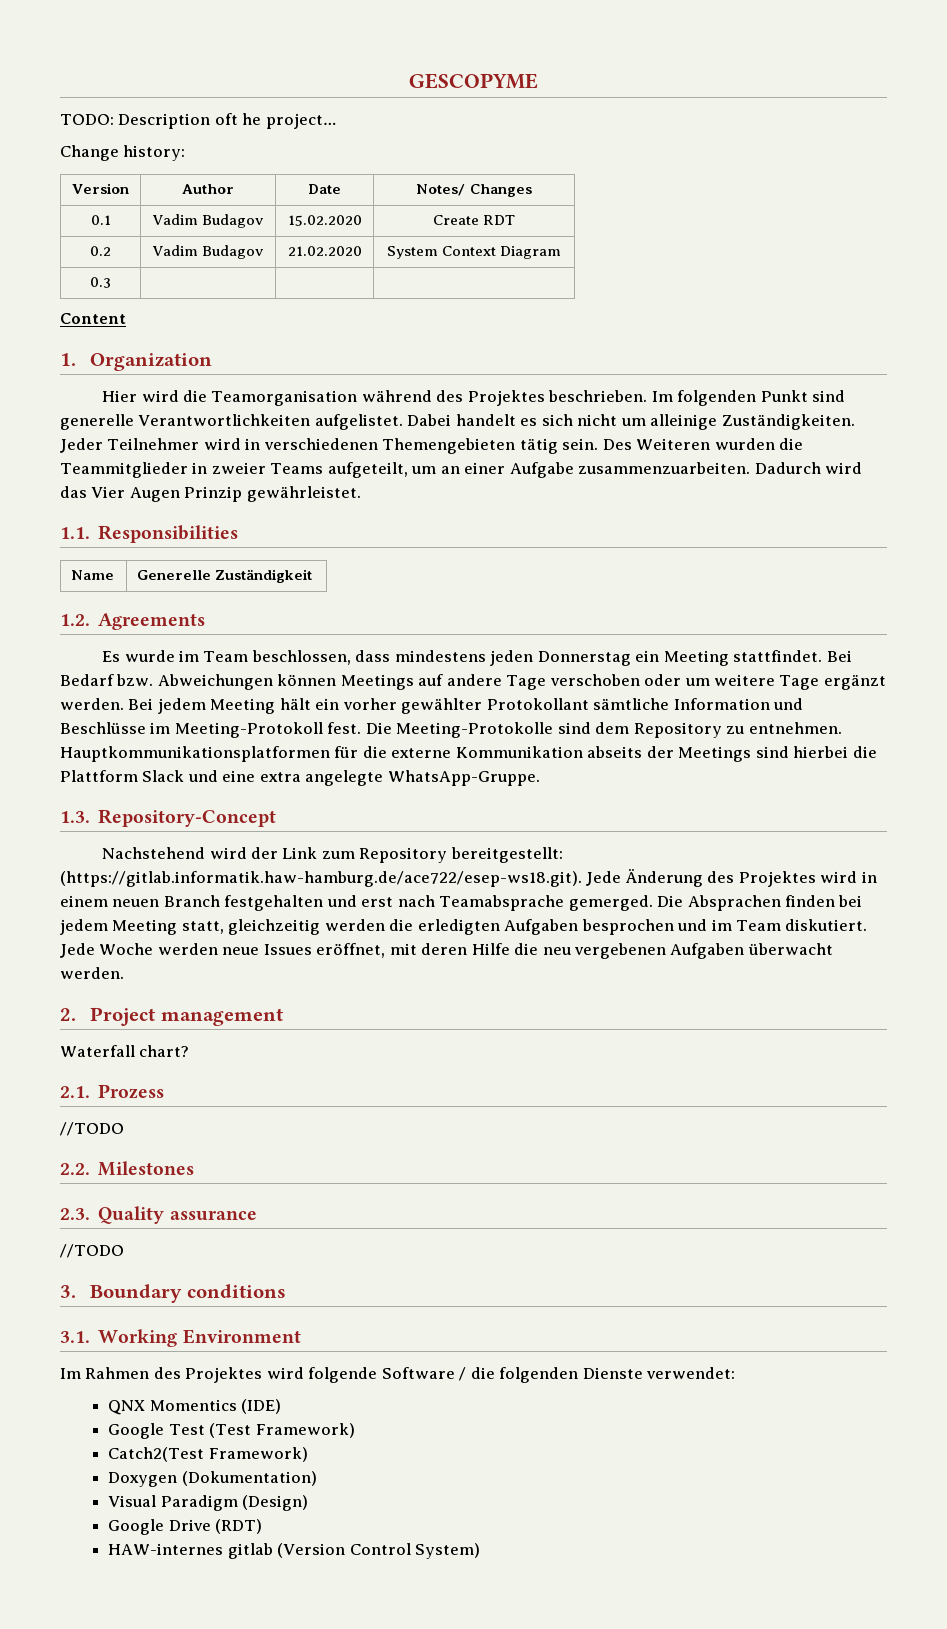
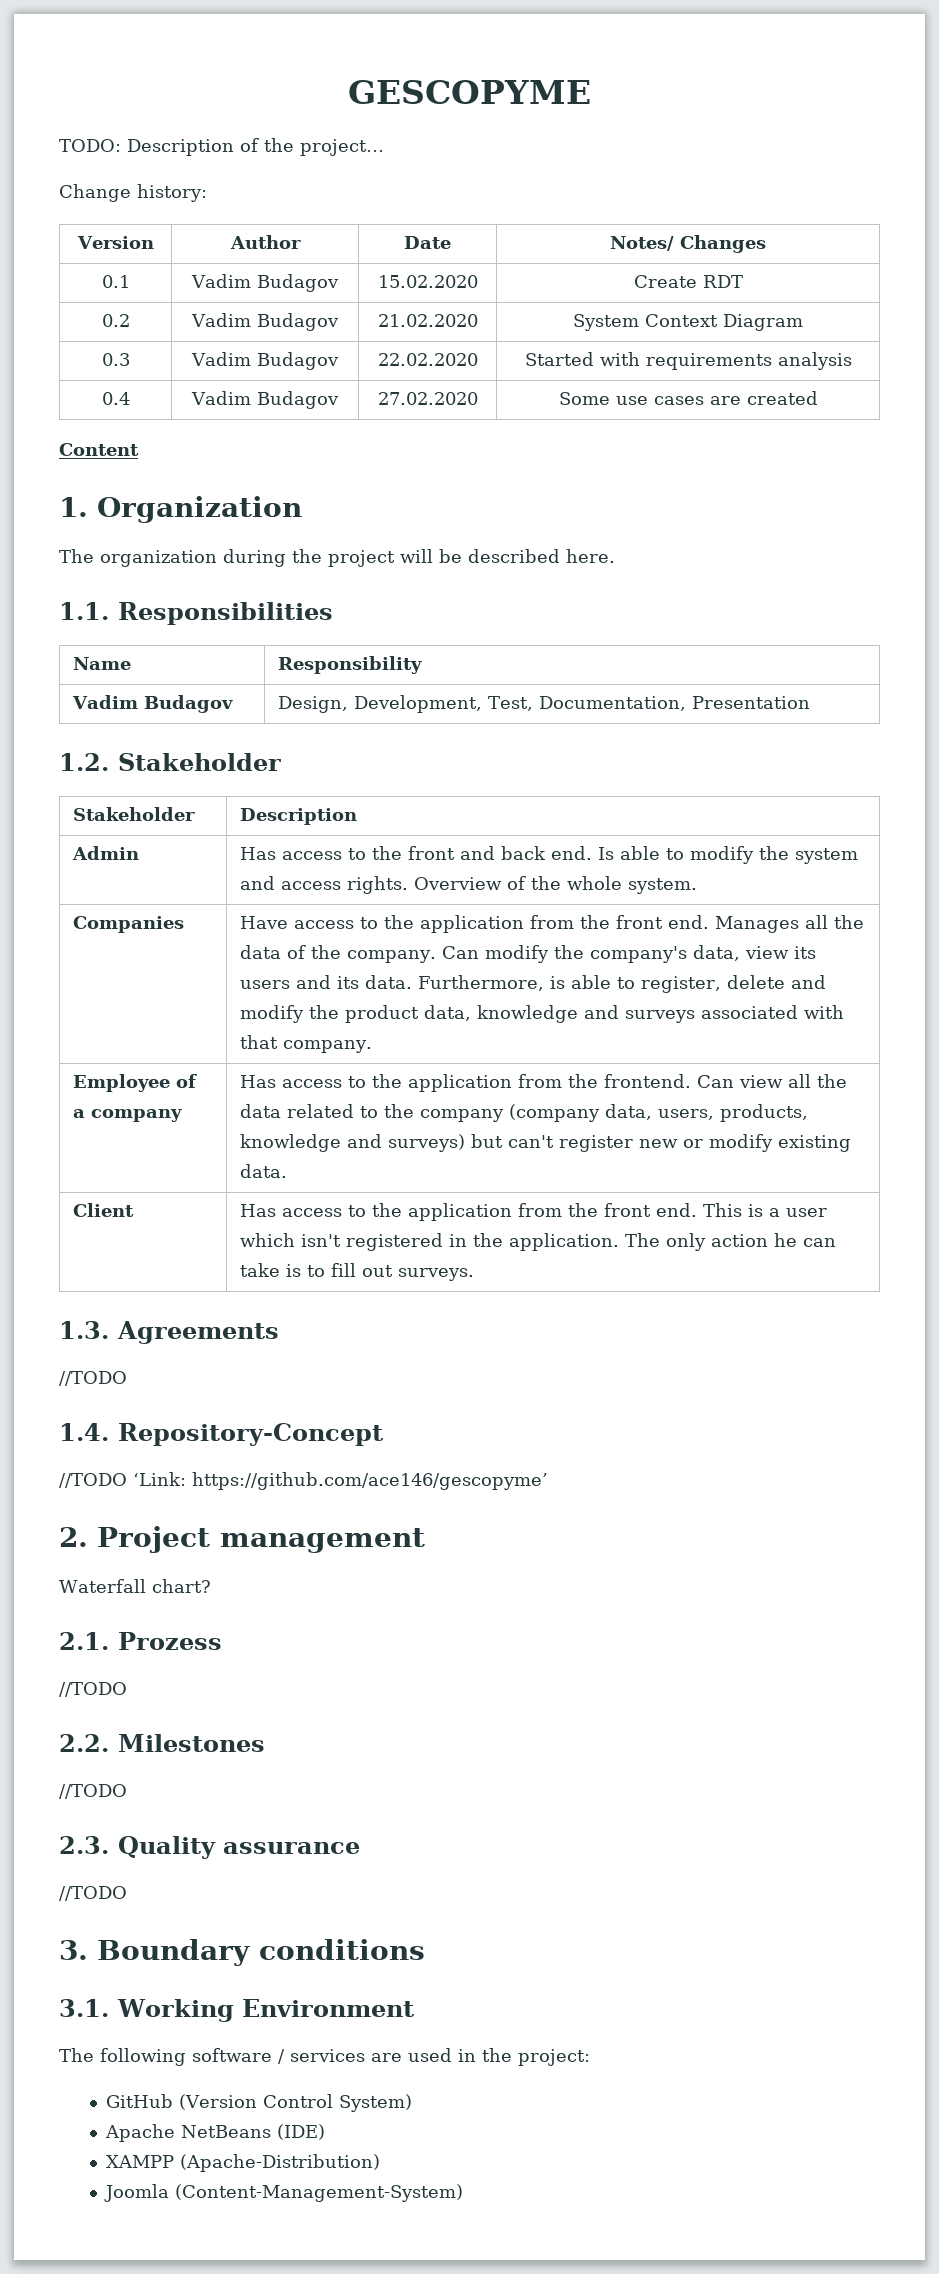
- TODO: Description oft he project…
+ TODO: Description of the project…
- 0.3 | | |
+ 0.3 | Vadim Budagov | 22.02.2020 | Started with requirements analysis
+ 0.4 | Vadim Budagov | 27.02.2020 | Some use cases are created
  Content
  1. Organization
- Hier wird die Teamorganisation während des Projektes beschrieben. Im folgenden Punkt sind generelle Verantwortlichkeiten aufgelistet. Dabei handelt es sich nicht um alleinige Zuständigkeiten. Jeder Teilnehmer wird in verschiedenen Themengebieten tätig sein. Des Weiteren wurden die Teammitglieder in zweier Teams aufgeteilt, um an einer Aufgabe zusammenzuarbeiten. Dadurch wird das Vier Augen Prinzip gewährleistet.
+ The organization during the project will be described here.
  1.1. Responsibilities
- Name | Generelle Zuständigkeit
- 1.2. Agreements
- Es wurde im Team beschlossen, dass mindestens jeden Donnerstag ein Meeting stattfindet. Bei Bedarf bzw. Abweichungen können Meetings auf andere Tage verschoben oder um weitere Tage ergänzt werden. Bei jedem Meeting hält ein vorher gewählter Protokollant sämtliche Information und Beschlüsse im Meeting-Protokoll fest. Die Meeting-Protokolle sind dem Repository zu entnehmen. Hauptkommunikationsplatformen für die externe Kommunikation abseits der Meetings sind hierbei die Plattform Slack und eine extra angelegte WhatsApp-Gruppe.
- 1.3. Repository-Concept
- Nachstehend wird der Link zum Repository bereitgestellt: (https://gitlab.informatik.haw-hamburg.de/ace722/esep-ws18.git). Jede Änderung des Projektes wird in einem neuen Branch festgehalten und erst nach Teamabsprache gemerged. Die Absprachen finden bei jedem Meeting statt, gleichzeitig werden die erledigten Aufgaben besprochen und im Team diskutiert. Jede Woche werden neue Issues eröffnet, mit deren Hilfe die neu vergebenen Aufgaben überwacht werden.
+ Name | Responsibility
+ Vadim Budagov | Design, Development, Test, Documentation, Presentation
+ 1.2. Stakeholder
+ Stakeholder | Description
+ Admin | Has access to the front and back end. Is able to modify the system and access rights. Overview of the whole system.
+ Companies | Have access to the application from the front end. Manages all the data of the company. Can modify the company's data, view its users and its data. Furthermore, is able to register, delete and modify the product data, knowledge and surveys associated with that company.
+ Employee of a company | Has access to the application from the frontend. Can view all the data related to the company (company data, users, products, knowledge and surveys) but can't register new or modify existing data.
+ Client | Has access to the application from the front end. This is a user which isn't registered in the application. The only action he can take is to fill out surveys.
+ 1.3. Agreements
+ //TODO
+ 1.4. Repository-Concept
+ //TODO ‘Link: https://github.com/ace146/gescopyme’
  2.2. Milestones
+ //TODO
- Im Rahmen des Projektes wird folgende Software / die folgenden Dienste verwendet:
- QNX Momentics (IDE)
- Google Test (Test Framework)
- Catch2(Test Framework)
- Doxygen (Dokumentation)
- Visual Paradigm (Design)
- Google Drive (RDT)
- HAW-internes gitlab (Version Control System)
+ The following software / services are used in the project:
+ GitHub (Version Control System)
+ Apache NetBeans (IDE)
+ XAMPP (Apache-Distribution)
+ Joomla (Content-Management-System)

